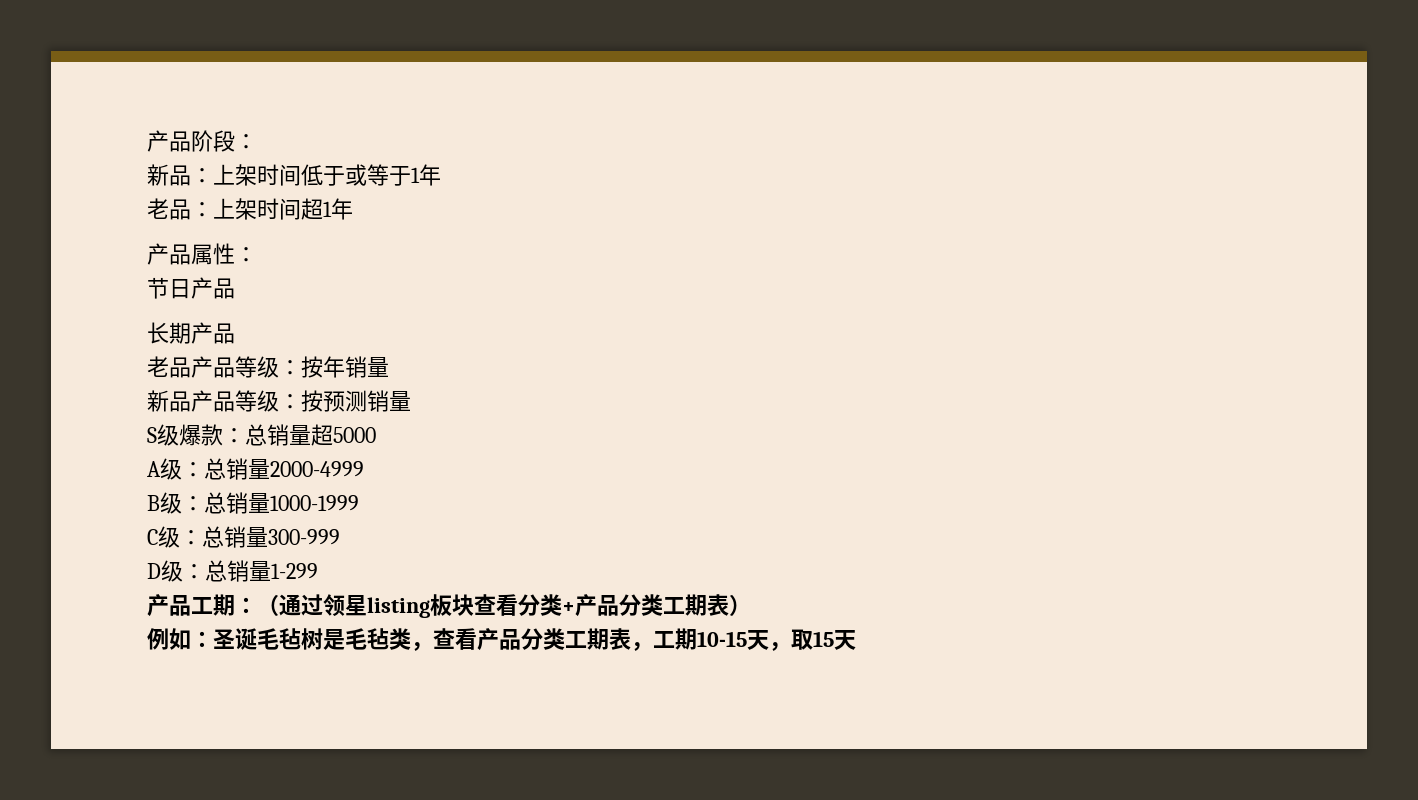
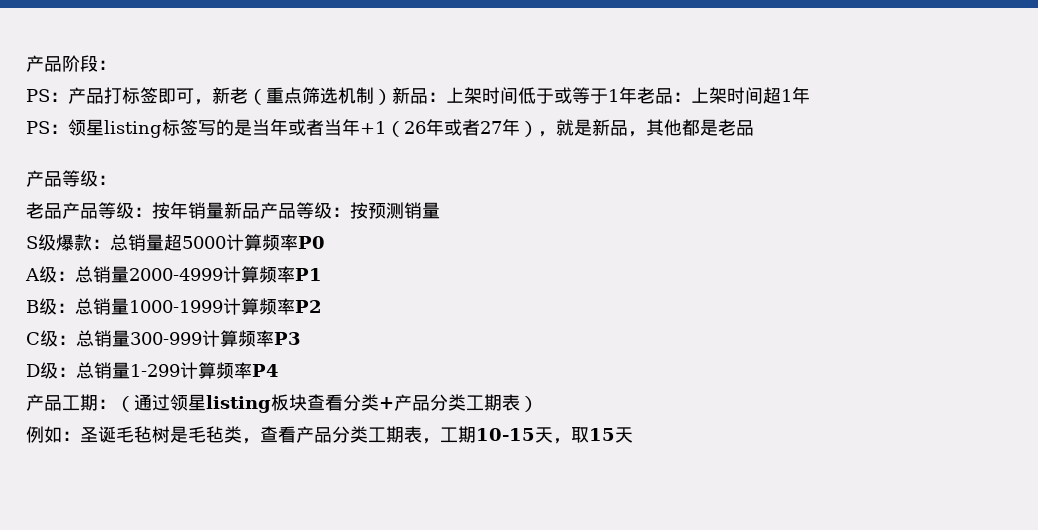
- 新品：上架时间低于或等于1年
- 老品：上架时间超1年
+ PS：产品打标签即可，新老（重点筛选机制）新品：上架时间低于或等于1年老品：上架时间超1年
- 产品属性：
- 节日产品
- 长期产品
+ PS：领星listing标签写的是当年或者当年+1（26年或者27年），就是新品，其他都是老品
+ 产品等级：
- 老品产品等级：按年销量
- 新品产品等级：按预测销量
+ 老品产品等级：按年销量新品产品等级：按预测销量
- S级爆款：总销量超5000
+ S级爆款：总销量超5000计算频率P0
- A级：总销量2000-4999
+ A级：总销量2000-4999计算频率P1
- B级：总销量1000-1999
+ B级：总销量1000-1999计算频率P2
- C级：总销量300-999
+ C级：总销量300-999计算频率P3
- D级：总销量1-299
+ D级：总销量1-299计算频率P4

